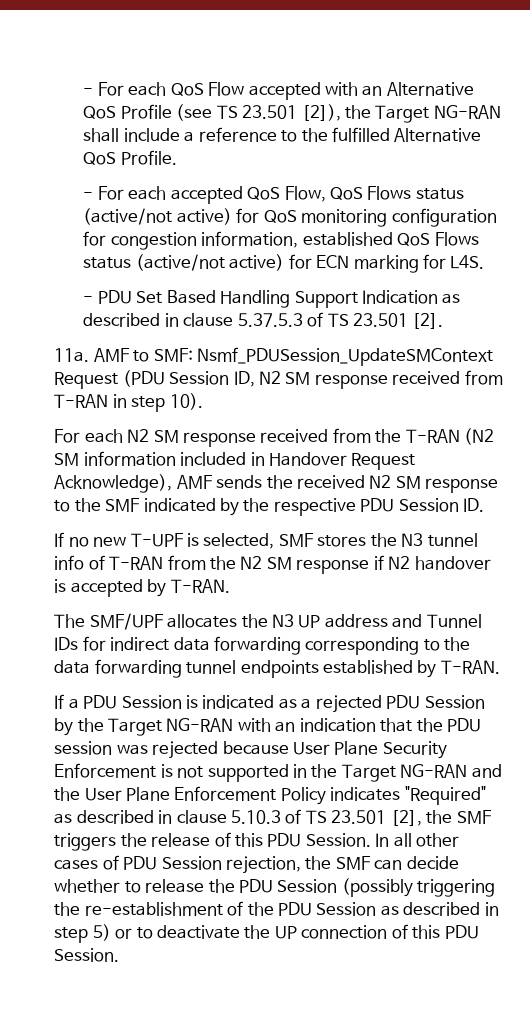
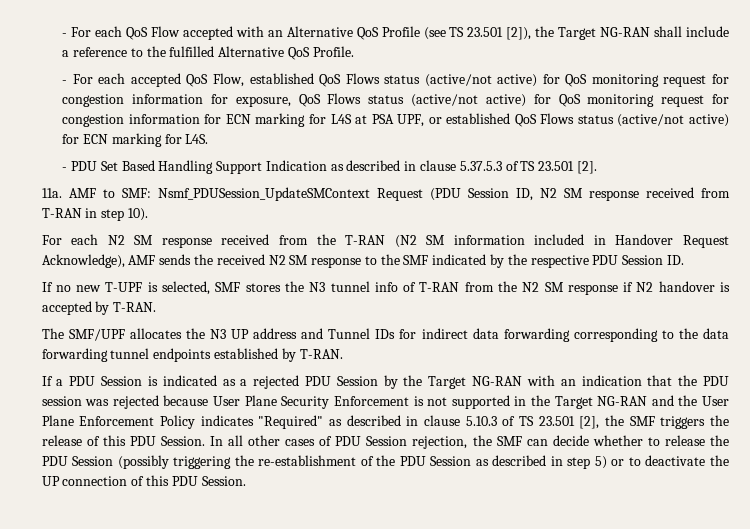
- - For each accepted QoS Flow, QoS Flows status (active/not active) for QoS monitoring configuration for congestion information, established QoS Flows status (active/not active) for ECN marking for L4S.
+ - For each accepted QoS Flow, established QoS Flows status (active/not active) for QoS monitoring request for congestion information for exposure, QoS Flows status (active/not active) for QoS monitoring request for congestion information for ECN marking for L4S at PSA UPF, or established QoS Flows status (active/not active) for ECN marking for L4S.

